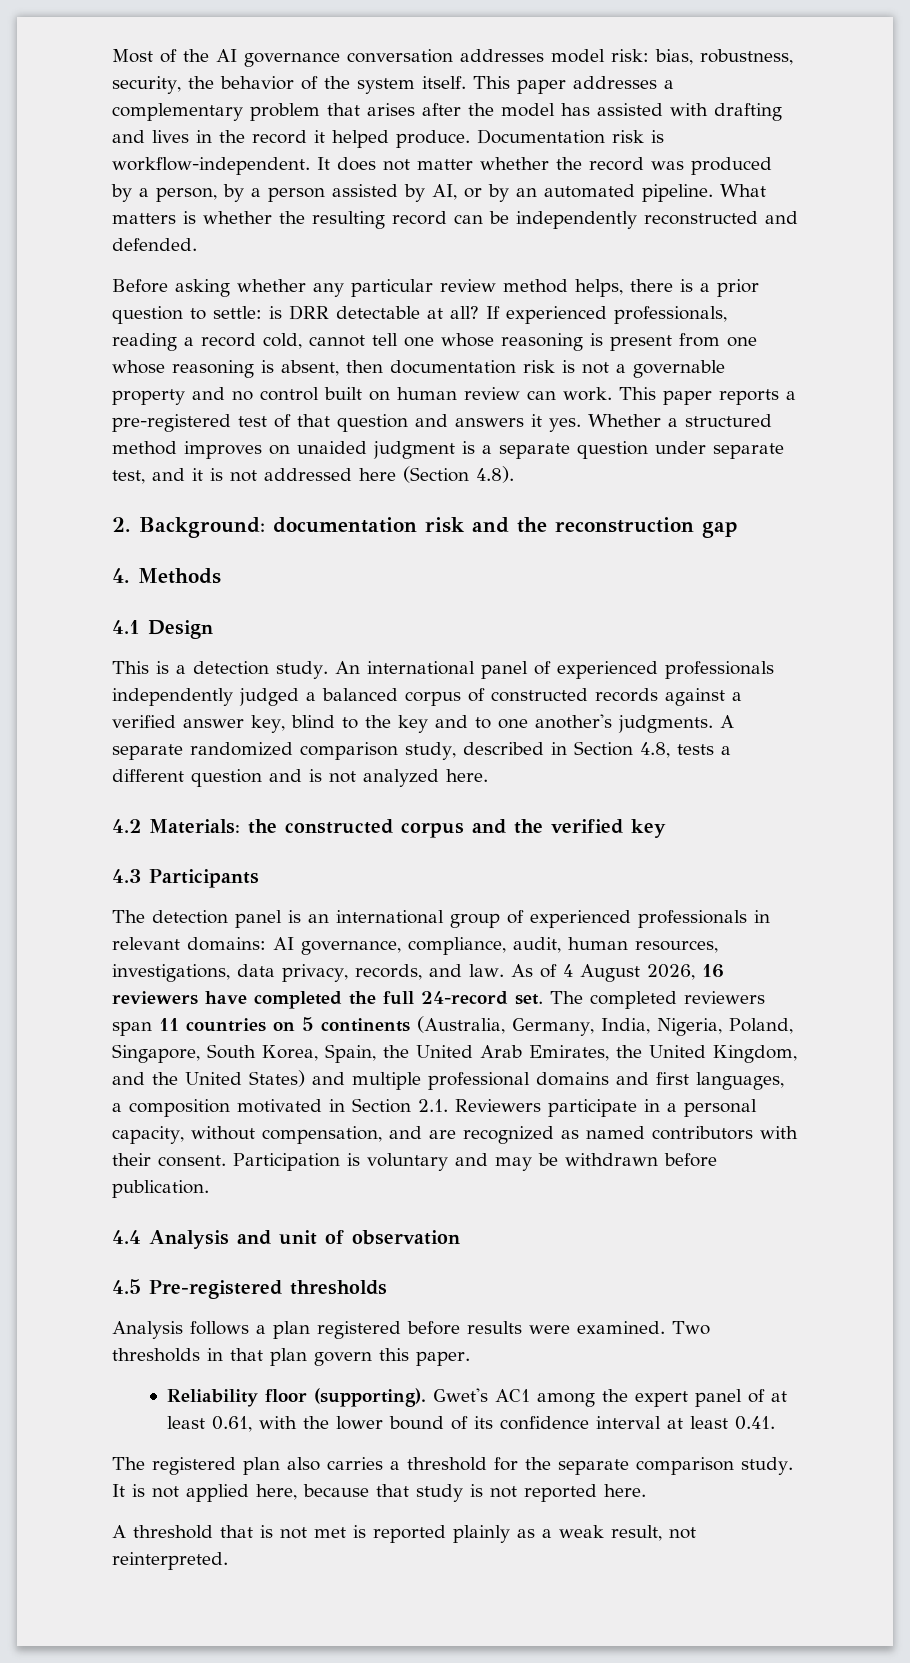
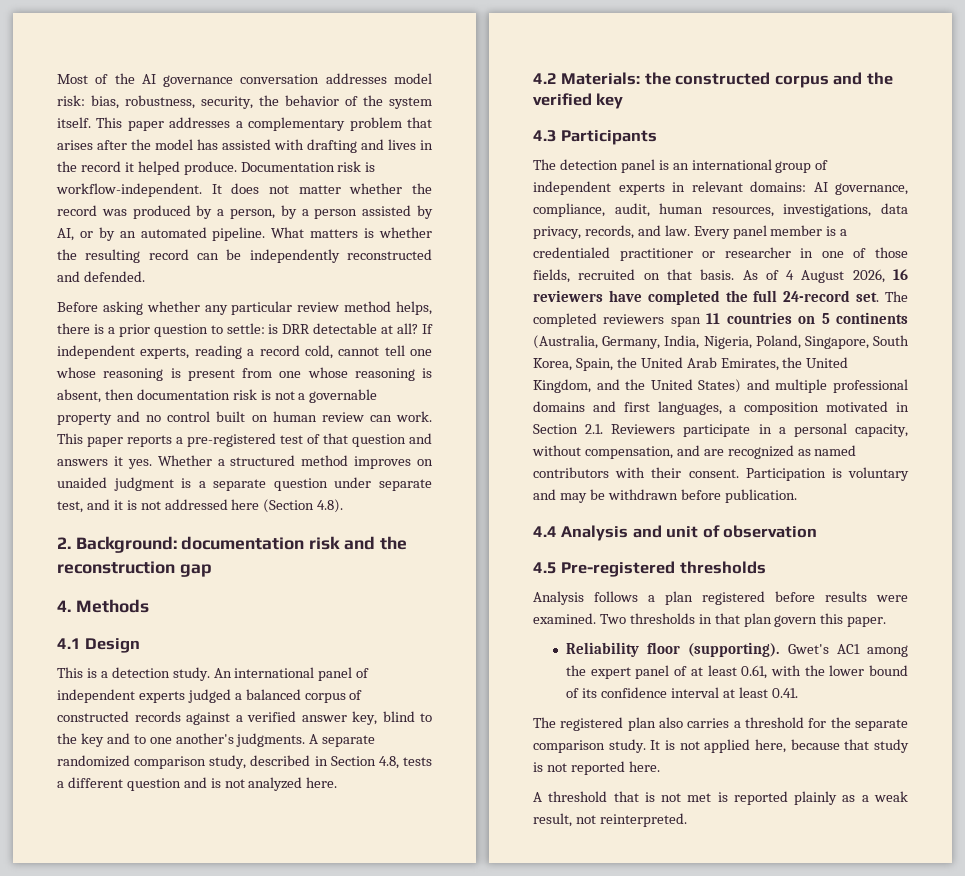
- If experienced professionals, reading a record cold, cannot tell one whose reasoning is present from one whose reasoning is absent, then documentation risk is not a governable property and no control built on human review can work.
+ If independent experts, reading a record cold, cannot tell one whose reasoning is present from one whose reasoning is absent, then documentation risk is not a governable property and no control built on human review can work.
- An international panel of experienced professionals independently judged a balanced corpus of constructed records against a verified answer key, blind to the key and to one another's judgments.
+ An international panel of independent experts judged a balanced corpus of constructed records against a verified answer key, blind to the key and to one another's judgments.
- The detection panel is an international group of experienced professionals in relevant domains: AI governance, compliance, audit, human resources, investigations, data privacy, records, and law.
+ The detection panel is an international group of independent experts in relevant domains: AI governance, compliance, audit, human resources, investigations, data privacy, records, and law.
+ Every panel member is a credentialed practitioner or researcher in one of those fields, recruited on that basis.

